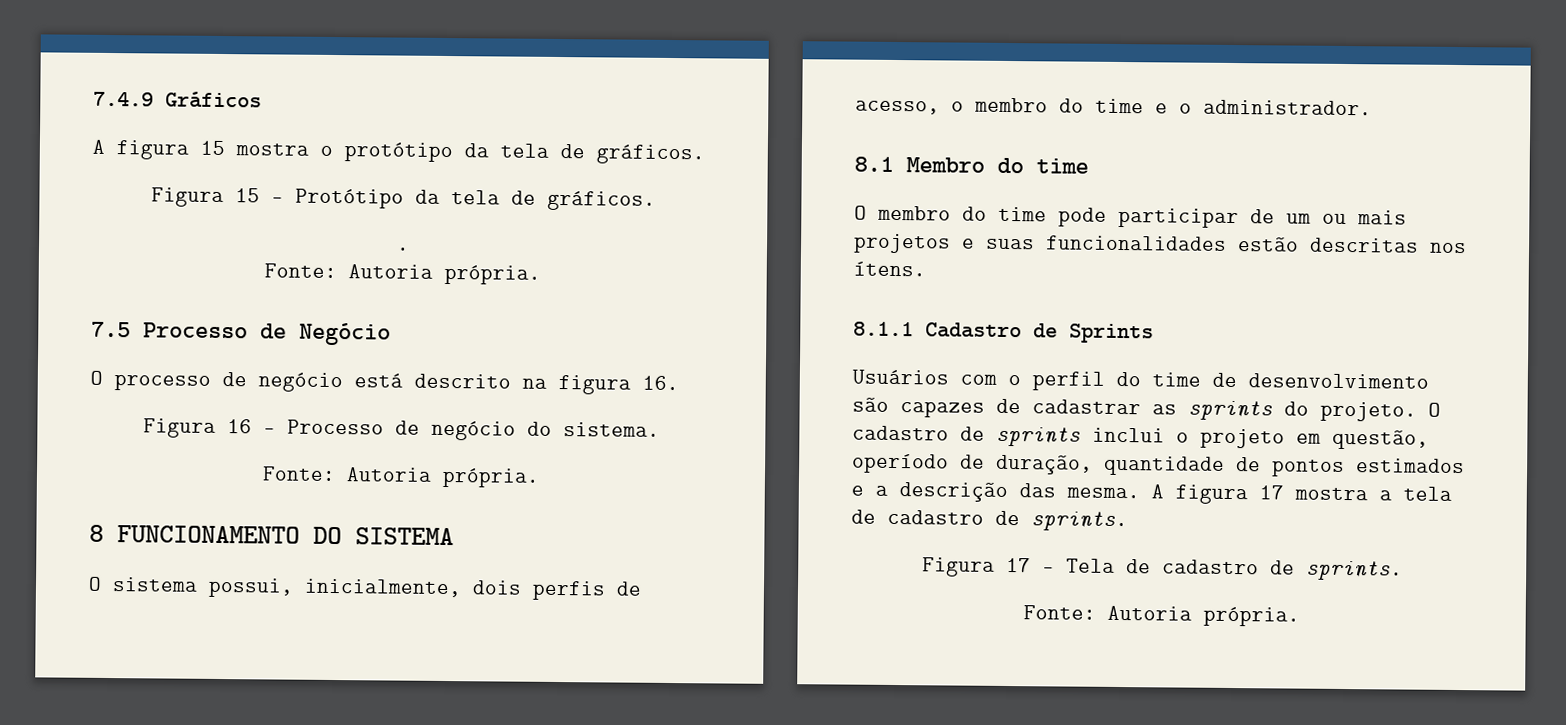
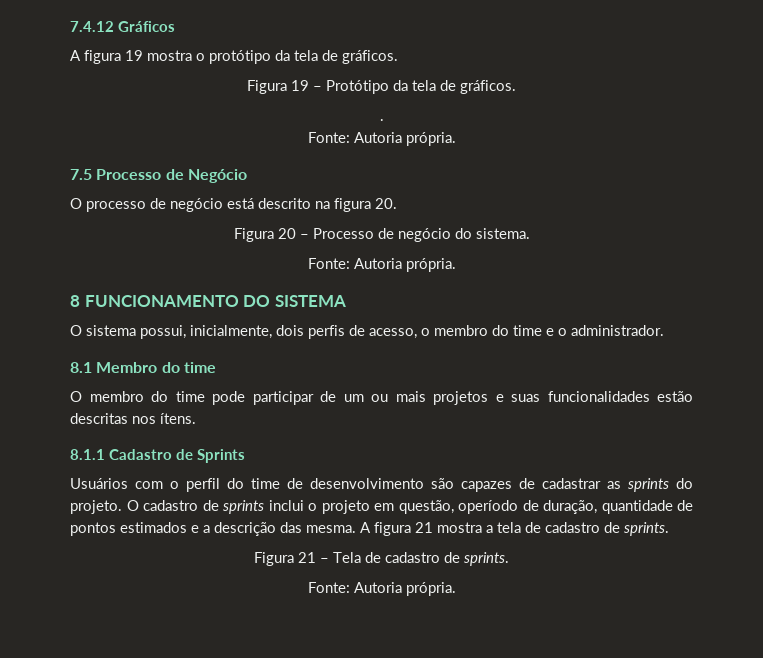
- 7.4.9 Gráficos
+ 7.4.12 Gráficos
- A figura 15 mostra o protótipo da tela de gráficos.
+ A figura 19 mostra o protótipo da tela de gráficos.
- Figura 15 – Protótipo da tela de gráficos.
+ Figura 19 – Protótipo da tela de gráficos.
- O processo de negócio está descrito na figura 16.
- Figura 16 – Processo de negócio do sistema.
+ O processo de negócio está descrito na figura 20.
+ Figura 20 – Processo de negócio do sistema.
- A figura 17 mostra a tela de cadastro de sprints.
+ A figura 21 mostra a tela de cadastro de sprints.
- Figura 17 – Tela de cadastro de sprints.
+ Figura 21 – Tela de cadastro de sprints.

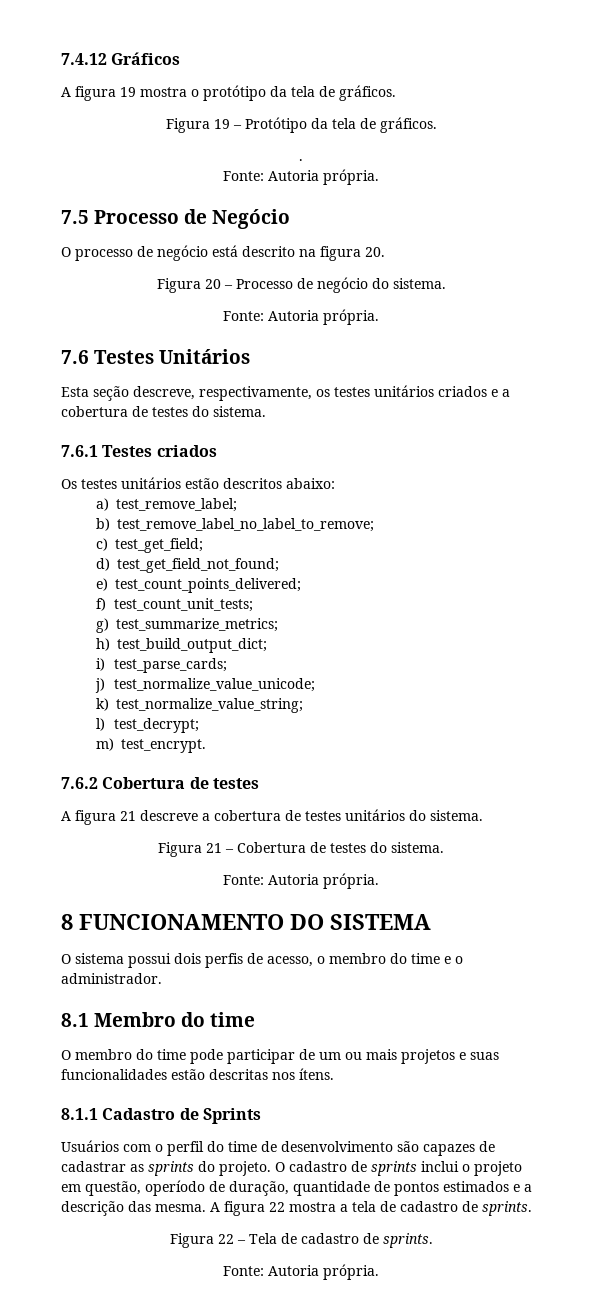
+ 7.6 Testes Unitários
+ Esta seção descreve, respectivamente, os testes unitários criados e a cobertura de testes do sistema.
+ 7.6.1 Testes criados
+ Os testes unitários estão descritos abaixo:
+ a) test_remove_label;
+ b) test_remove_label_no_label_to_remove;
+ c) test_get_field;
+ d) test_get_field_not_found;
+ e) test_count_points_delivered;
+ f) test_count_unit_tests;
+ g) test_summarize_metrics;
+ h) test_build_output_dict;
+ i) test_parse_cards;
+ j) test_normalize_value_unicode;
+ k) test_normalize_value_string;
+ l) test_decrypt;
+ m) test_encrypt.
+ 7.6.2 Cobertura de testes
+ A figura 21 descreve a cobertura de testes unitários do sistema.
+ Figura 21 – Cobertura de testes do sistema.
+ Fonte: Autoria própria.
- O sistema possui, inicialmente, dois perfis de acesso, o membro do time e o administrador.
+ O sistema possui dois perfis de acesso, o membro do time e o administrador.
- A figura 21 mostra a tela de cadastro de sprints.
+ A figura 22 mostra a tela de cadastro de sprints.
- Figura 21 – Tela de cadastro de sprints.
+ Figura 22 – Tela de cadastro de sprints.

